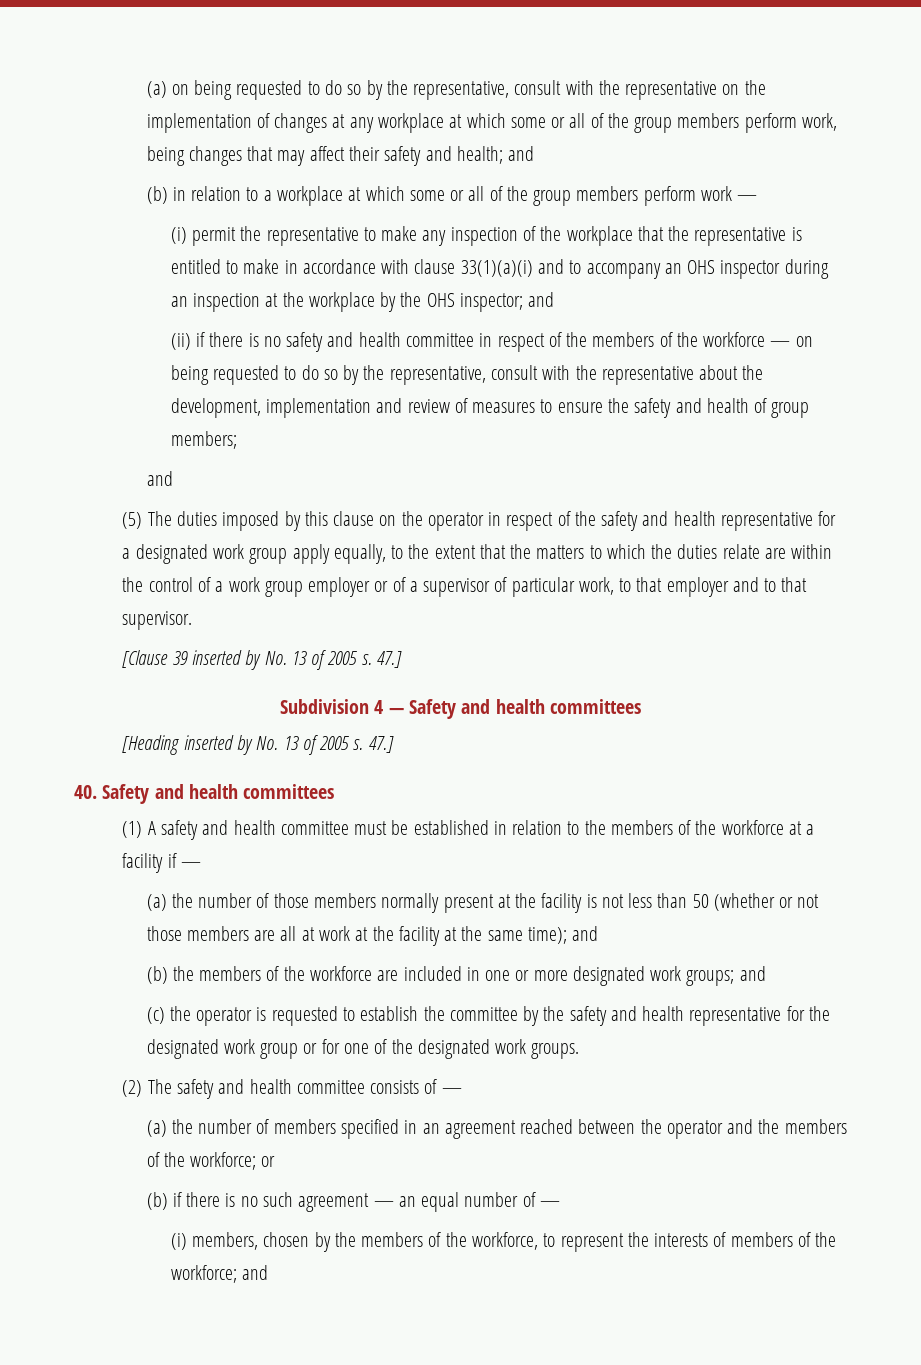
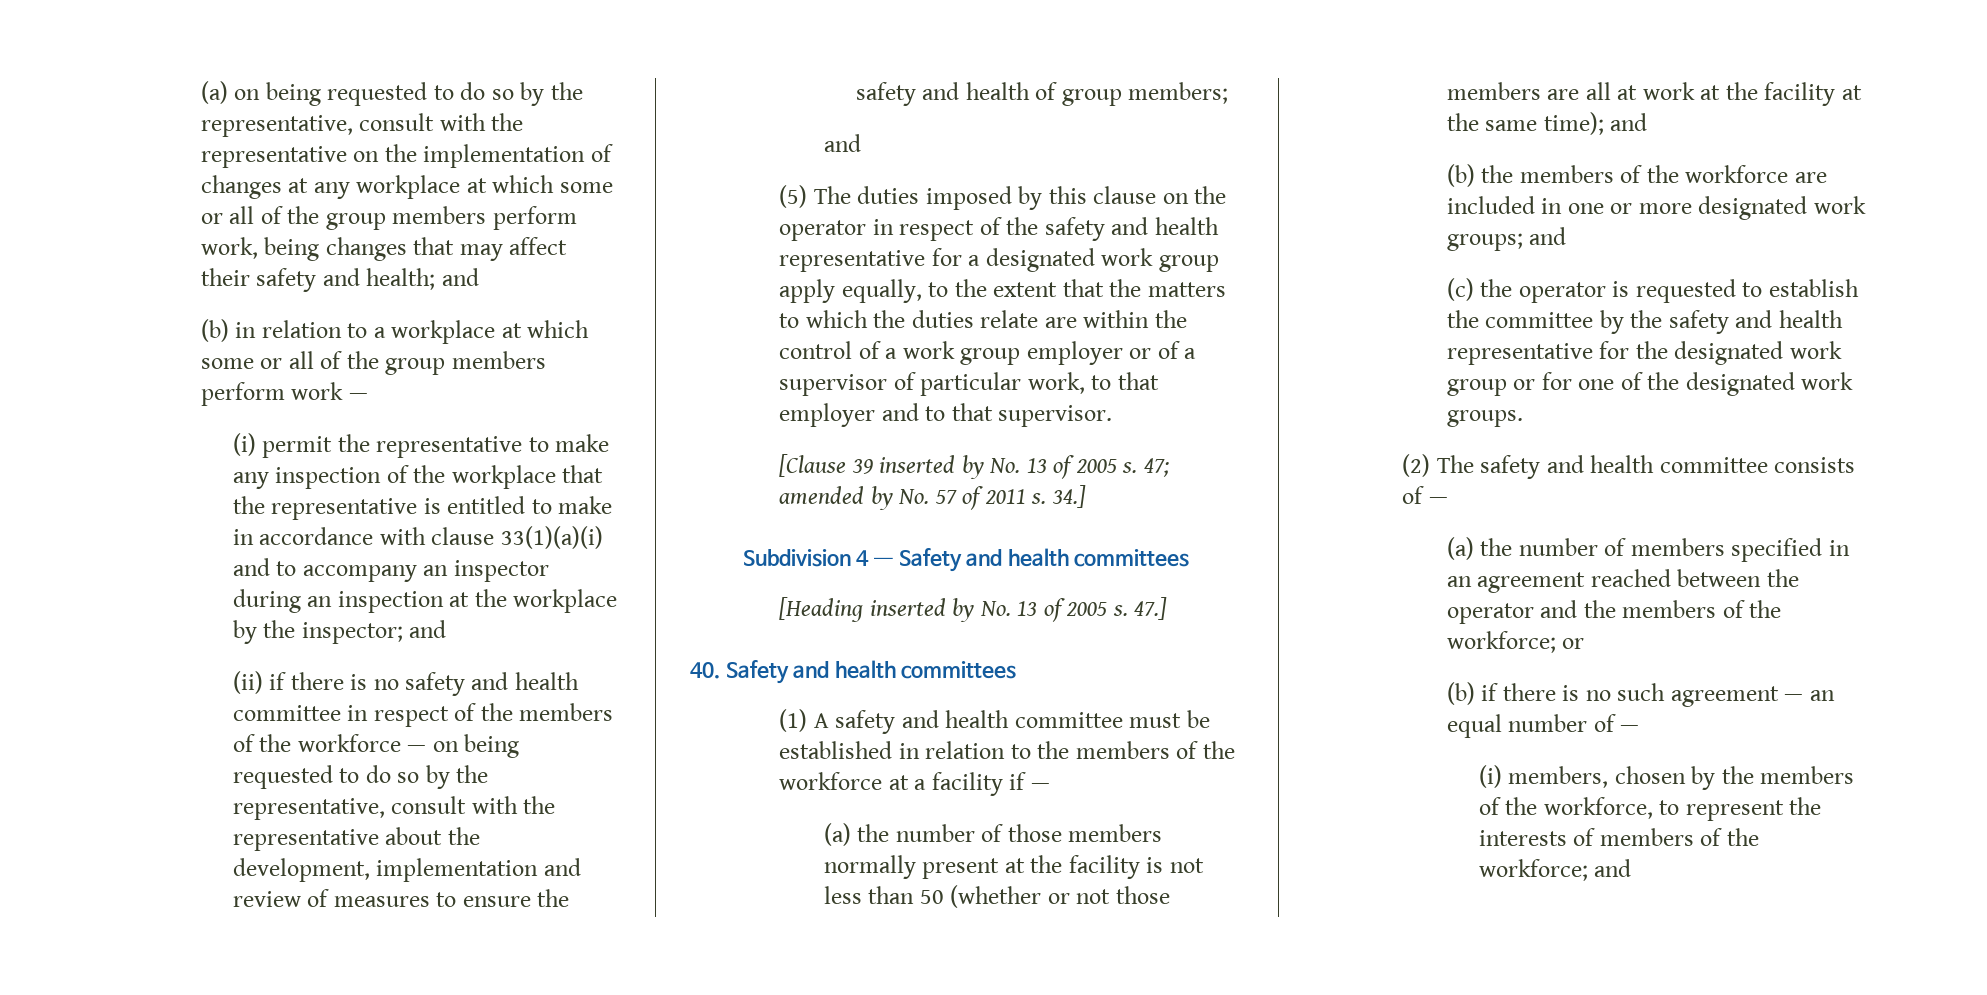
- (i) permit the representative to make any inspection of the workplace that the representative is entitled to make in accordance with clause 33(1)(a)(i) and to accompany an OHS inspector during an inspection at the workplace by the OHS inspector; and
+ (i) permit the representative to make any inspection of the workplace that the representative is entitled to make in accordance with clause 33(1)(a)(i) and to accompany an inspector during an inspection at the workplace by the inspector; and
- [Clause 39 inserted by No. 13 of 2005 s. 47.]
+ [Clause 39 inserted by No. 13 of 2005 s. 47; amended by No. 57 of 2011 s. 34.]

